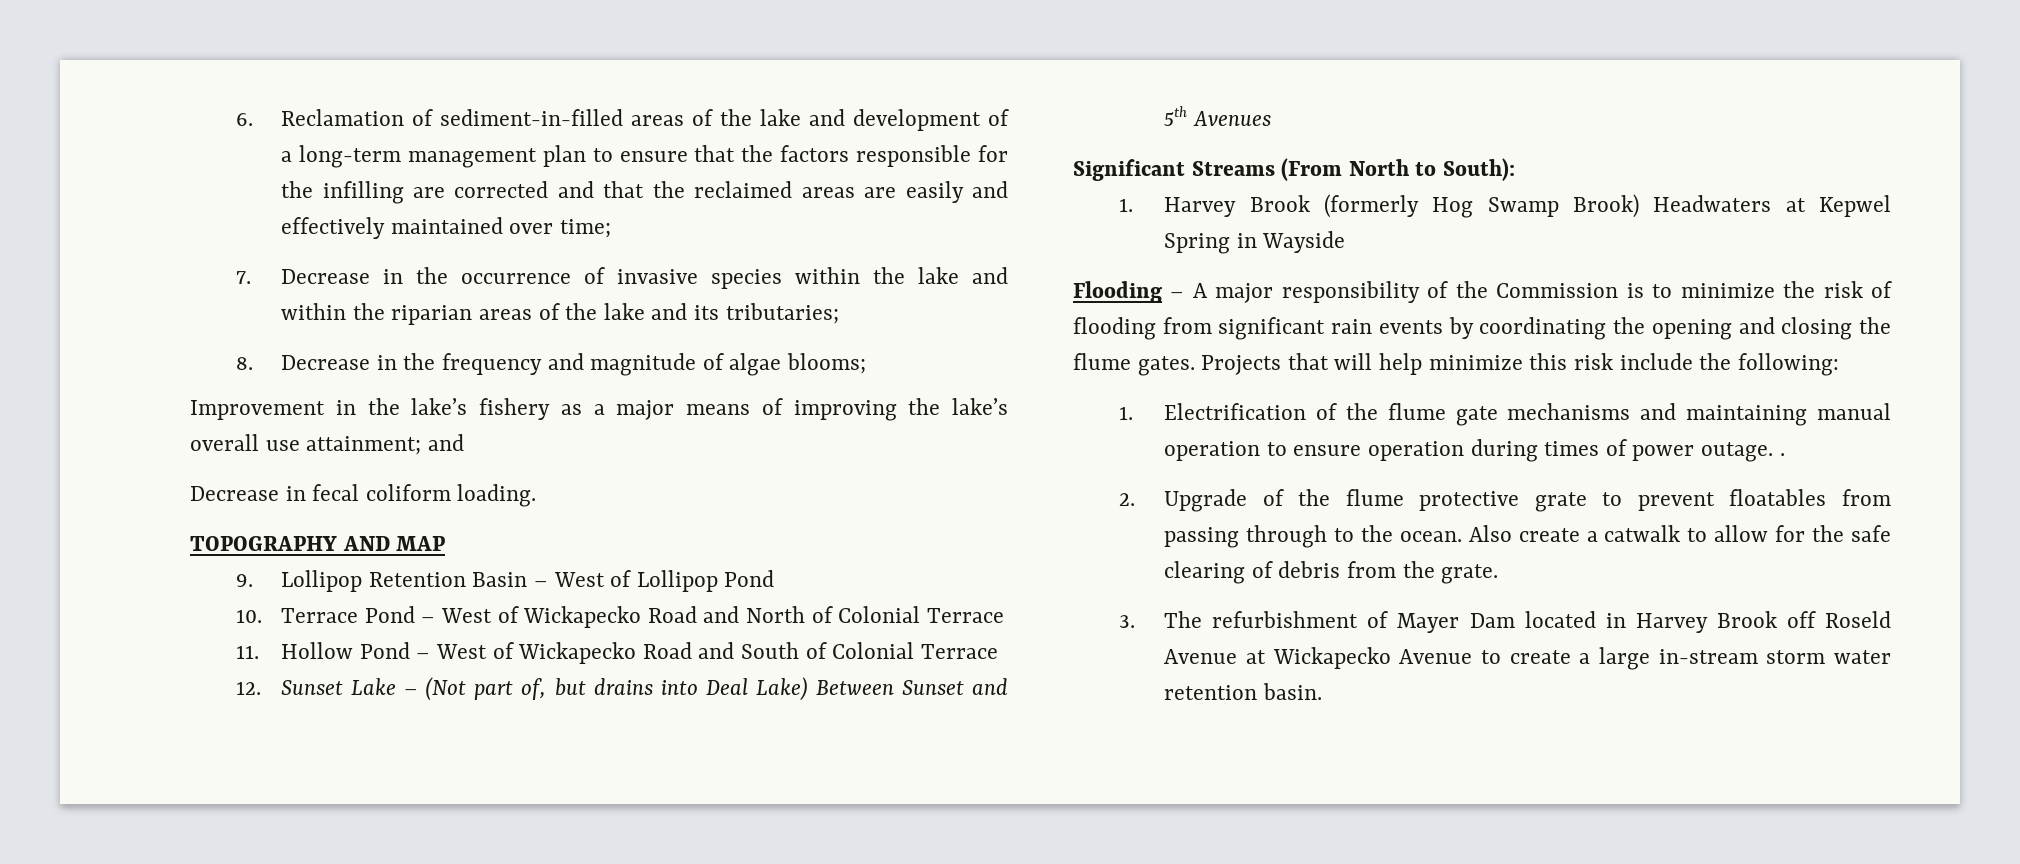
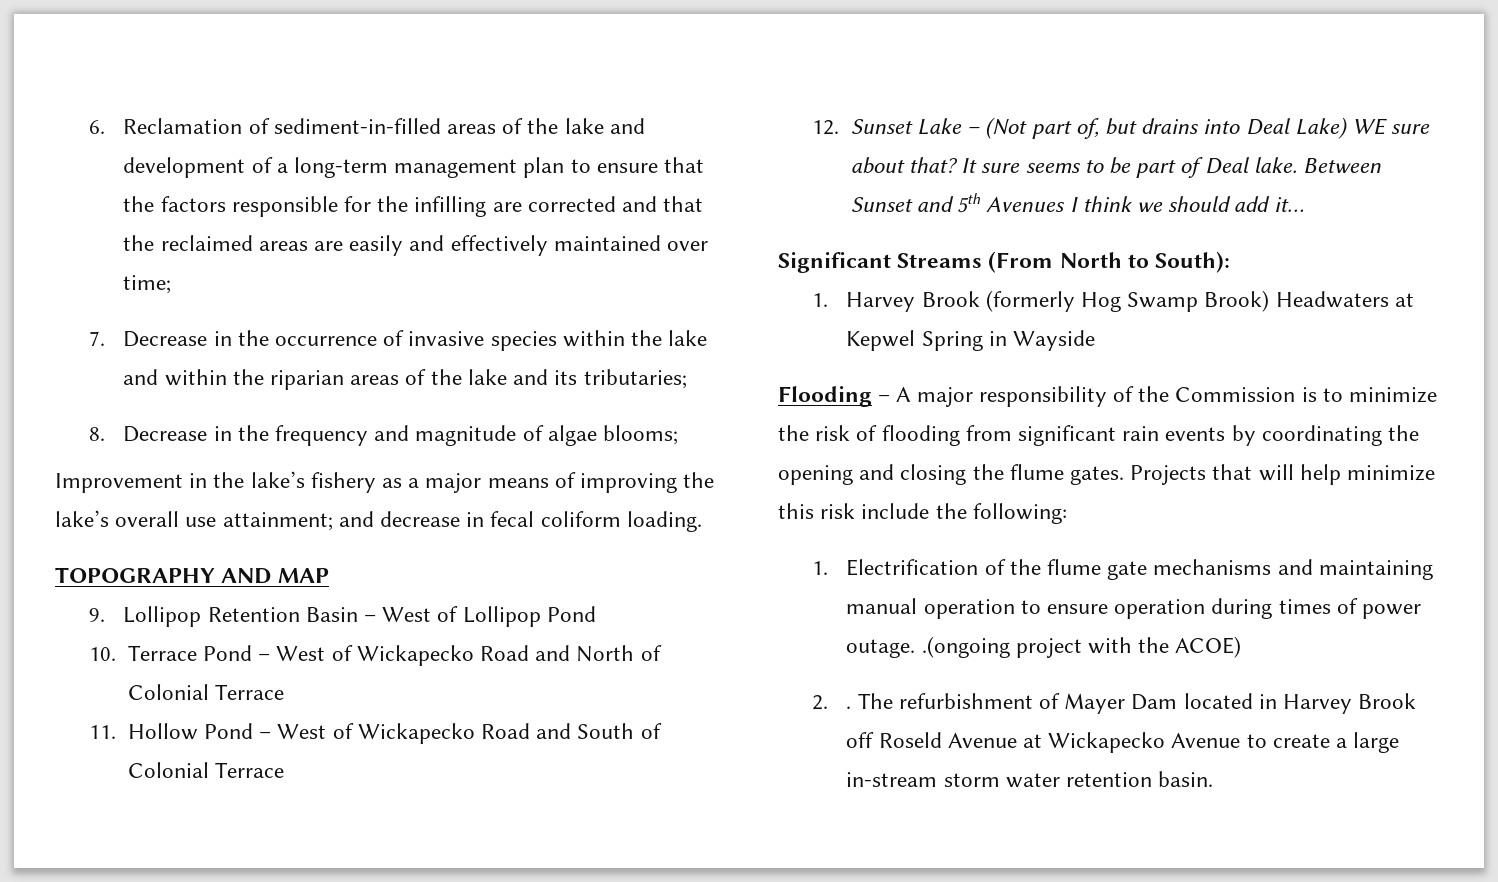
- Improvement in the lake’s fishery as a major means of improving the lake’s overall use attainment; and
- Decrease in fecal coliform loading.
+ Improvement in the lake’s fishery as a major means of improving the lake’s overall use attainment; and decrease in fecal coliform loading.
- 12. Sunset Lake – (Not part of, but drains into Deal Lake) Between Sunset and 5th Avenues
+ 12. Sunset Lake – (Not part of, but drains into Deal Lake) WE sure about that? It sure seems to be part of Deal lake. Between Sunset and 5th Avenues I think we should add it…
- 1. Electrification of the flume gate mechanisms and maintaining manual operation to ensure operation during times of power outage. .
- 2. Upgrade of the flume protective grate to prevent floatables from passing through to the ocean. Also create a catwalk to allow for the safe clearing of debris from the grate.
- 3. The refurbishment of Mayer Dam located in Harvey Brook off Roseld Avenue at Wickapecko Avenue to create a large in-stream storm water retention basin.
+ 1. Electrification of the flume gate mechanisms and maintaining manual operation to ensure operation during times of power outage. .(ongoing project with the ACOE)
+ 2. . The refurbishment of Mayer Dam located in Harvey Brook off Roseld Avenue at Wickapecko Avenue to create a large in-stream storm water retention basin.

